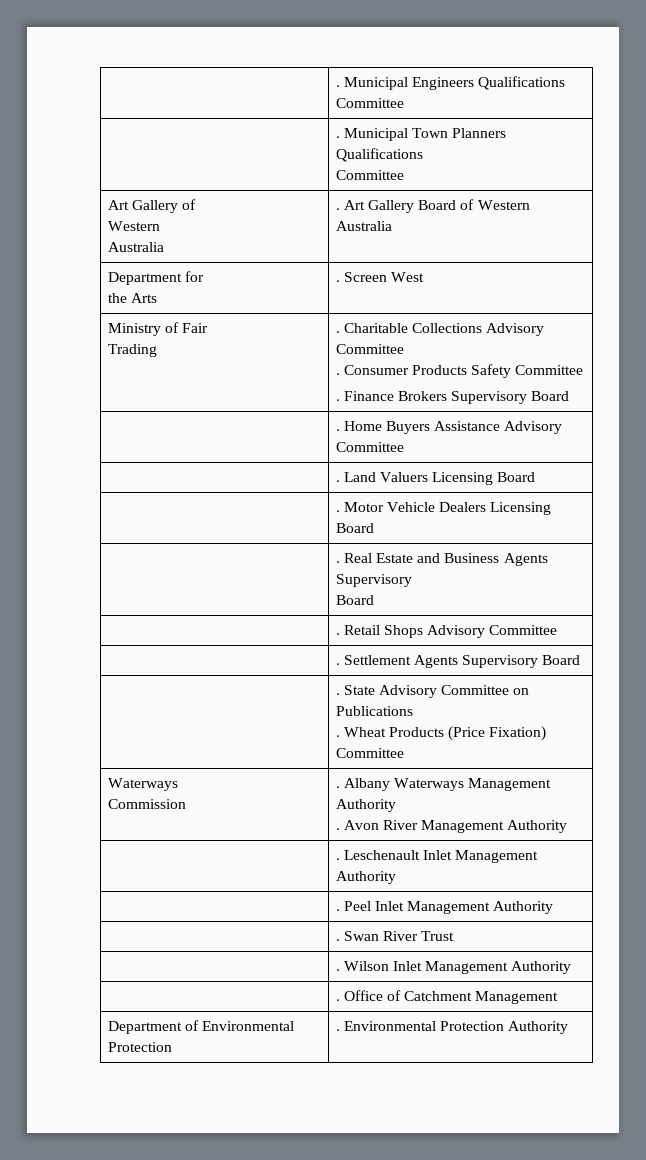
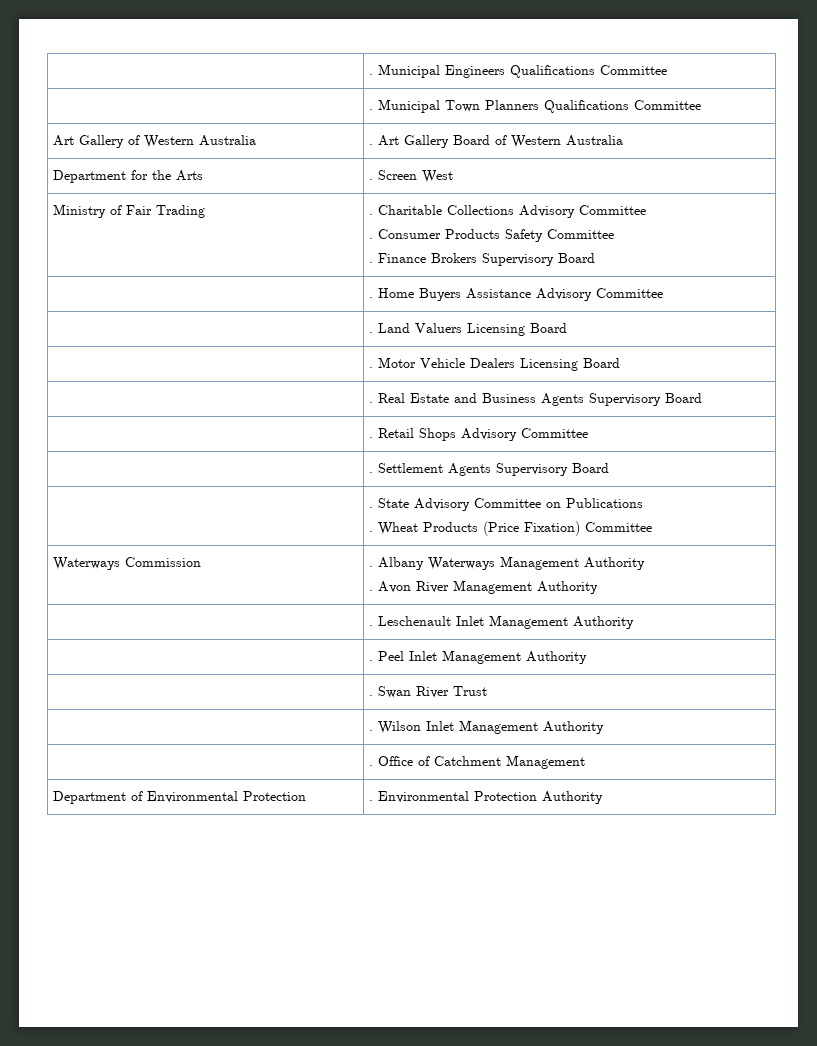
- | . Municipal Town Planners Qualifications
- Committee
+ | . Municipal Town Planners Qualifications Committee
- Art Gallery of
- Western
- Australia | . Art Gallery Board of Western Australia
+ Art Gallery of Western Australia | . Art Gallery Board of Western Australia
- Department for
- the Arts | . Screen West
+ Department for the Arts | . Screen West
- Ministry of Fair
- Trading | . Charitable Collections Advisory Committee
+ Ministry of Fair Trading | . Charitable Collections Advisory Committee
- | . Real Estate and Business Agents Supervisory
- Board
+ | . Real Estate and Business Agents Supervisory Board
  | . State Advisory Committee on Publications
  . Wheat Products (Price Fixation) Committee
- Waterways
- Commission | . Albany Waterways Management Authority
+ Waterways Commission | . Albany Waterways Management Authority

